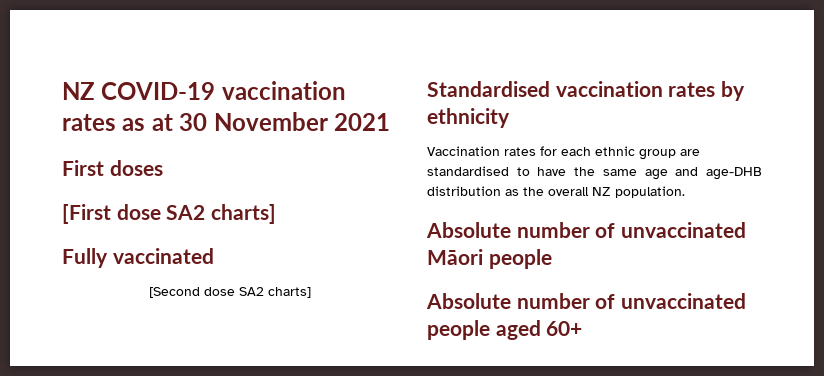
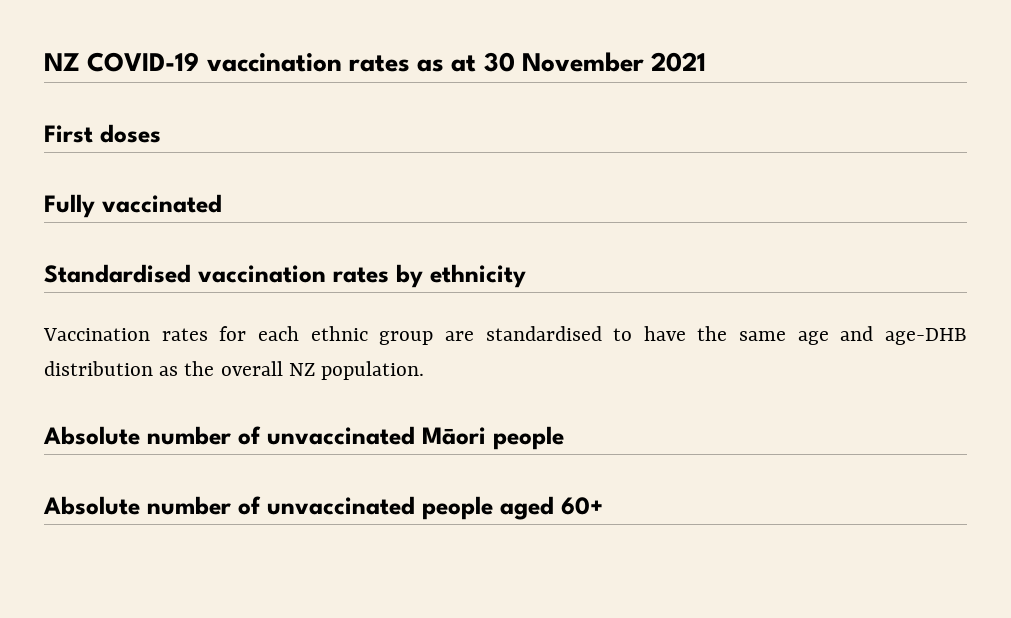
- [First dose SA2 charts]
  Fully vaccinated
- [Second dose SA2 charts]

